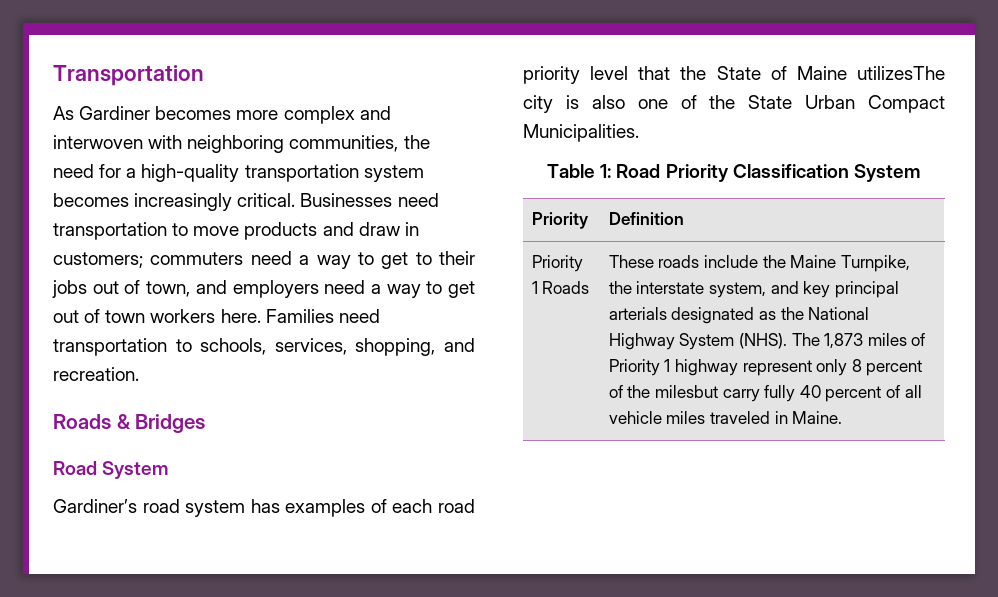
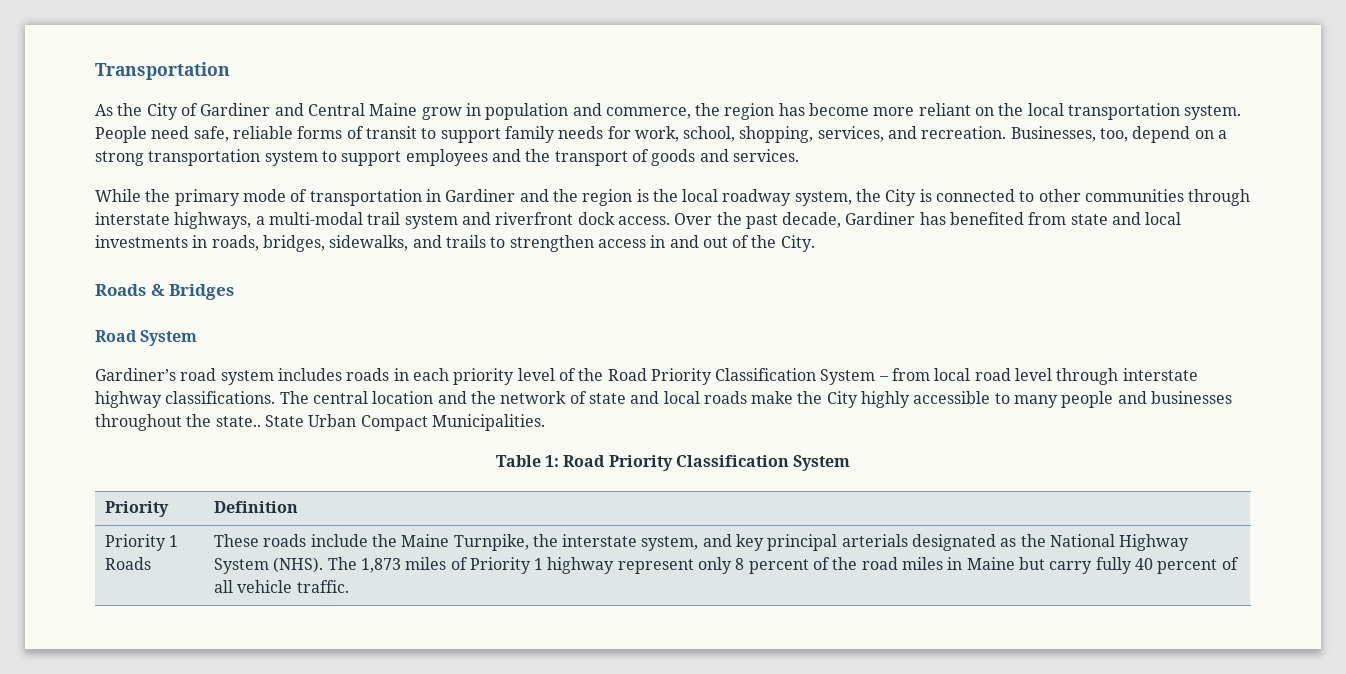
- As Gardiner becomes more complex and interwoven with neighboring communities, the need for a high-quality transportation system becomes increasingly critical. Businesses need transportation to move products and draw in customers; commuters need a way to get to their jobs out of town, and employers need a way to get out of town workers here. Families need transportation to schools, services, shopping, and recreation.
+ As the City of Gardiner and Central Maine grow in population and commerce, the region has become more reliant on the local transportation system. People need safe, reliable forms of transit to support family needs for work, school, shopping, services, and recreation. Businesses, too, depend on a strong transportation system to support employees and the transport of goods and services.
+ While the primary mode of transportation in Gardiner and the region is the local roadway system, the City is connected to other communities through interstate highways, a multi-modal trail system and riverfront dock access. Over the past decade, Gardiner has benefited from state and local investments in roads, bridges, sidewalks, and trails to strengthen access in and out of the City.
- Gardiner’s road system has examples of each road priority level that the State of Maine utilizesThe city is also one of the State Urban Compact Municipalities.
+ Gardiner’s road system includes roads in each priority level of the Road Priority Classification System – from local road level through interstate highway classifications. The central location and the network of state and local roads make the City highly accessible to many people and businesses throughout the state.. State Urban Compact Municipalities.
- The 1,873 miles of Priority 1 highway represent only 8 percent of the milesbut carry fully 40 percent of all vehicle miles traveled in Maine.
+ The 1,873 miles of Priority 1 highway represent only 8 percent of the road miles in Maine but carry fully 40 percent of all vehicle traffic.

